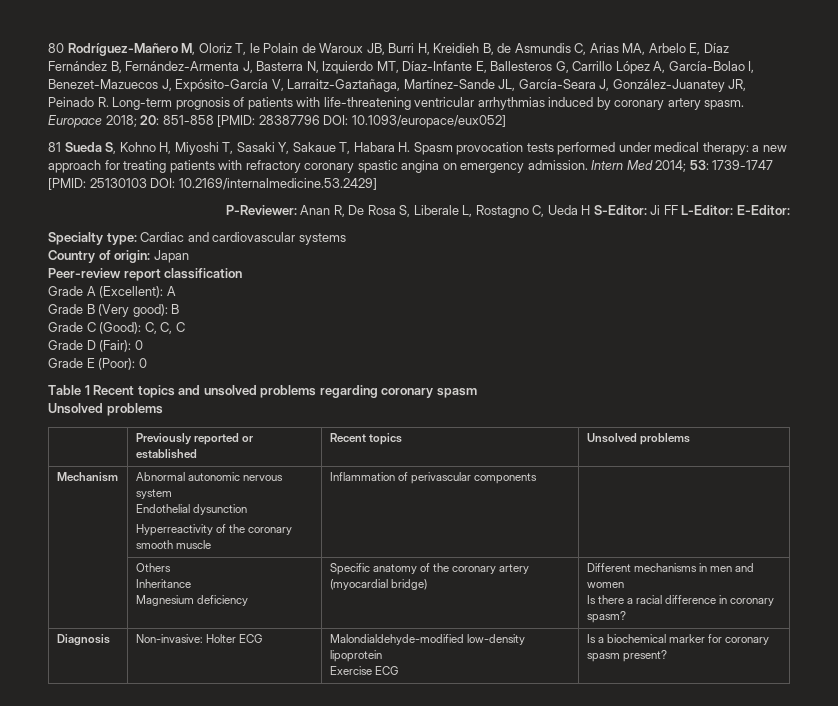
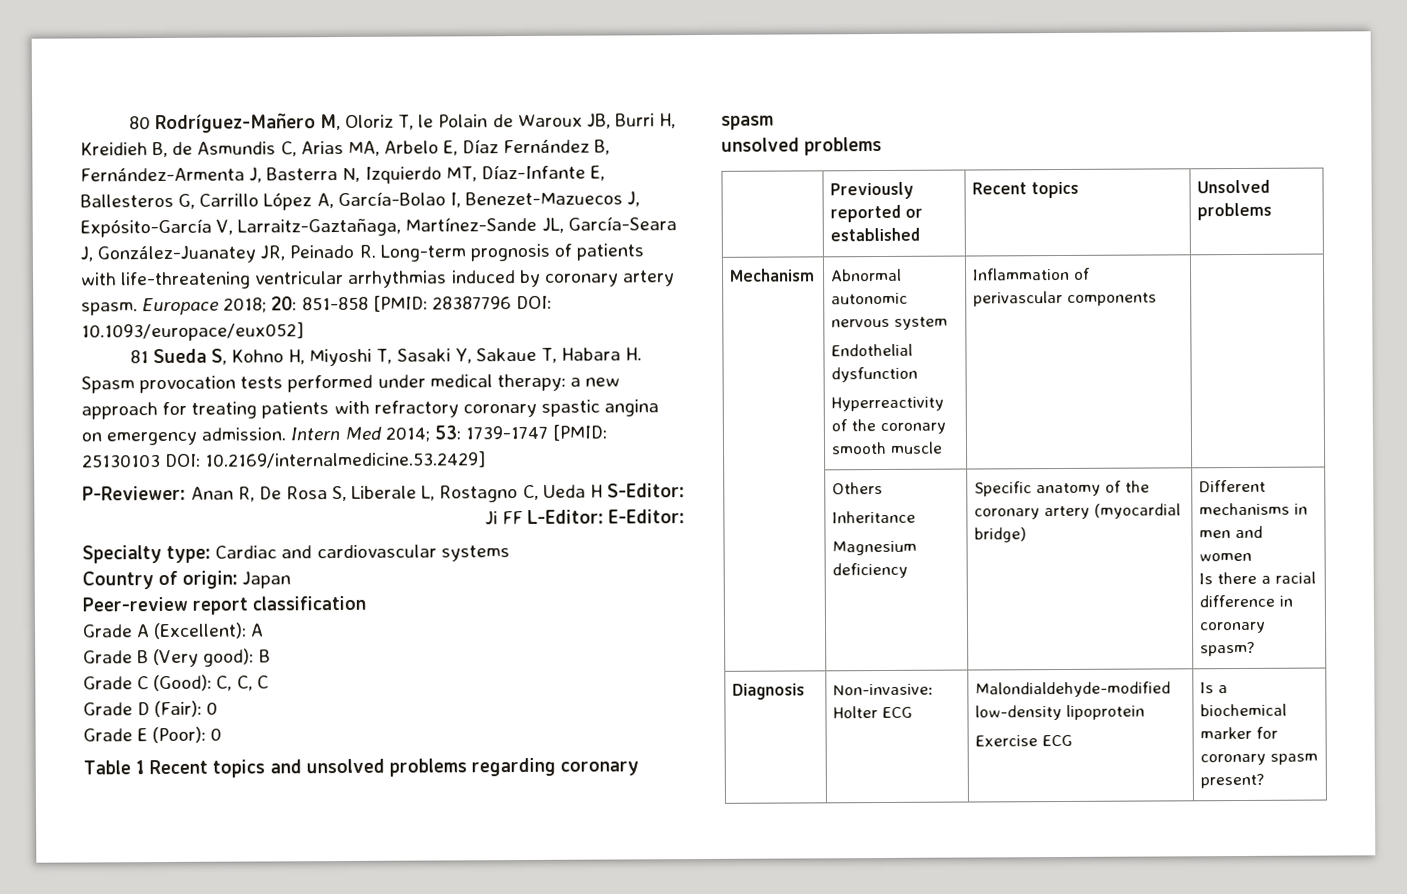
  Table 1 Recent topics and unsolved problems regarding coronary spasm
- Unsolved problems
+ unsolved problems
  Mechanism | Abnormal autonomic nervous system
- Endothelial dysunction
+ Endothelial dysfunction

